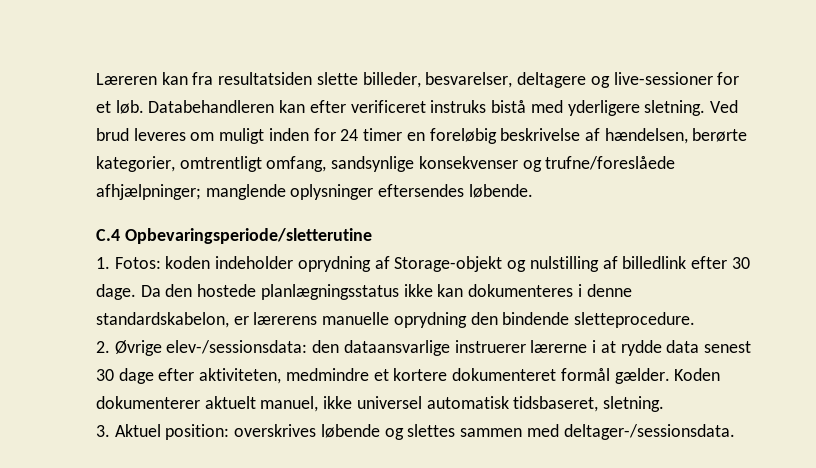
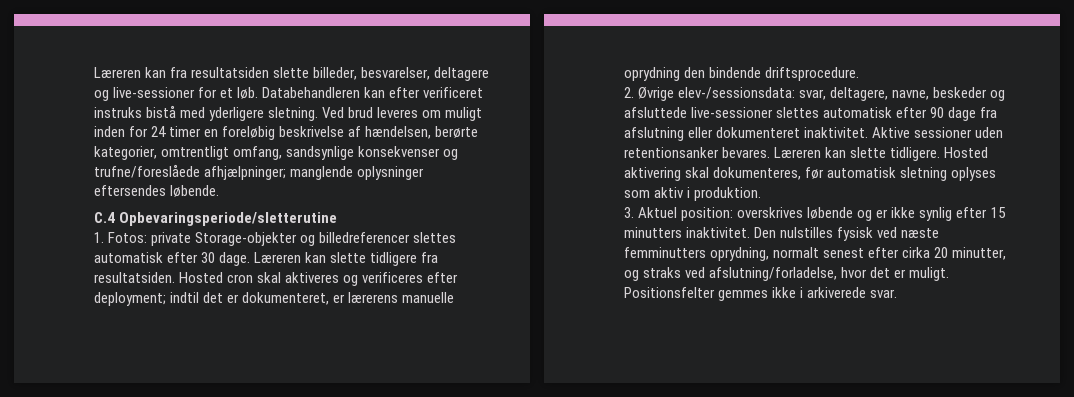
- 1. Fotos: koden indeholder oprydning af Storage-objekt og nulstilling af billedlink efter 30 dage. Da den hostede planlægningsstatus ikke kan dokumenteres i denne standardskabelon, er lærerens manuelle oprydning den bindende sletteprocedure.
+ 1. Fotos: private Storage-objekter og billedreferencer slettes automatisk efter 30 dage. Læreren kan slette tidligere fra resultatsiden. Hosted cron skal aktiveres og verificeres efter deployment; indtil det er dokumenteret, er lærerens manuelle oprydning den bindende driftsprocedure.
- 2. Øvrige elev-/sessionsdata: den dataansvarlige instruerer lærerne i at rydde data senest 30 dage efter aktiviteten, medmindre et kortere dokumenteret formål gælder. Koden dokumenterer aktuelt manuel, ikke universel automatisk tidsbaseret, sletning.
+ 2. Øvrige elev-/sessionsdata: svar, deltagere, navne, beskeder og afsluttede live-sessioner slettes automatisk efter 90 dage fra afslutning eller dokumenteret inaktivitet. Aktive sessioner uden retentionsanker bevares. Læreren kan slette tidligere. Hosted aktivering skal dokumenteres, før automatisk sletning oplyses som aktiv i produktion.
- 3. Aktuel position: overskrives løbende og slettes sammen med deltager-/sessionsdata.
+ 3. Aktuel position: overskrives løbende og er ikke synlig efter 15 minutters inaktivitet. Den nulstilles fysisk ved næste femminutters oprydning, normalt senest efter cirka 20 minutter, og straks ved afslutning/forladelse, hvor det er muligt. Positionsfelter gemmes ikke i arkiverede svar.

